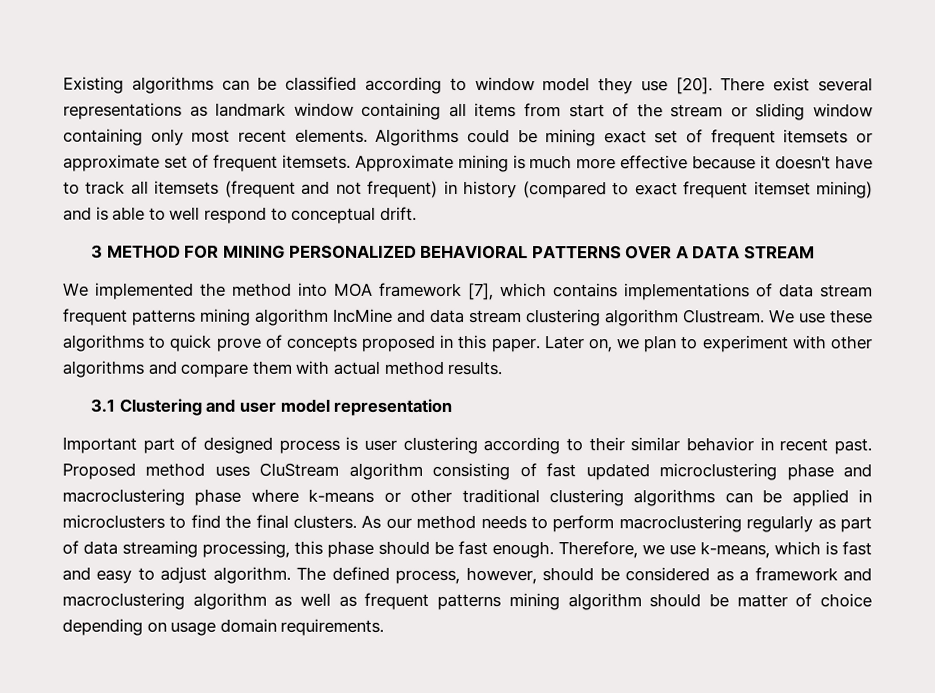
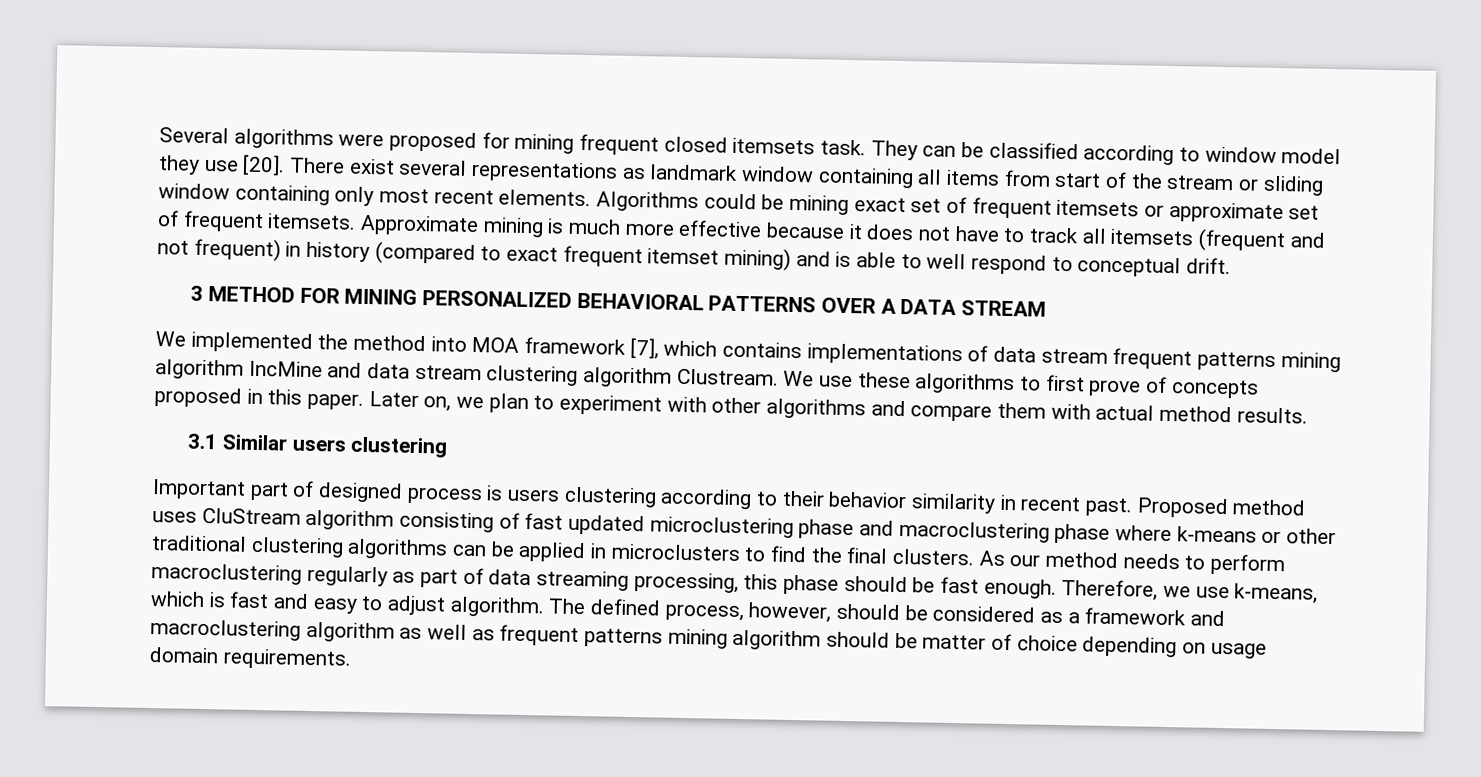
- Existing algorithms can be classified according to window model they use [20].
+ Several algorithms were proposed for mining frequent closed itemsets task. They can be classified according to window model they use [20].
- Approximate mining is much more effective because it doesn't have to track all itemsets (frequent and not frequent) in history (compared to exact frequent itemset mining) and is able to well respond to conceptual drift.
+ Approximate mining is much more effective because it does not have to track all itemsets (frequent and not frequent) in history (compared to exact frequent itemset mining) and is able to well respond to conceptual drift.
- We use these algorithms to quick prove of concepts proposed in this paper.
+ We use these algorithms to first prove of concepts proposed in this paper.
- 3.1 Clustering and user model representation
+ 3.1 Similar users clustering
- Important part of designed process is user clustering according to their similar behavior in recent past.
+ Important part of designed process is users clustering according to their behavior similarity in recent past.

